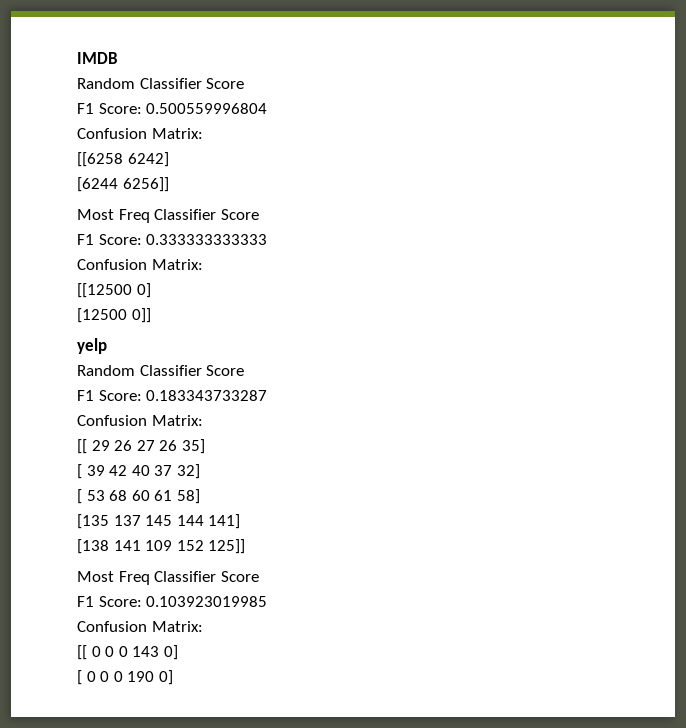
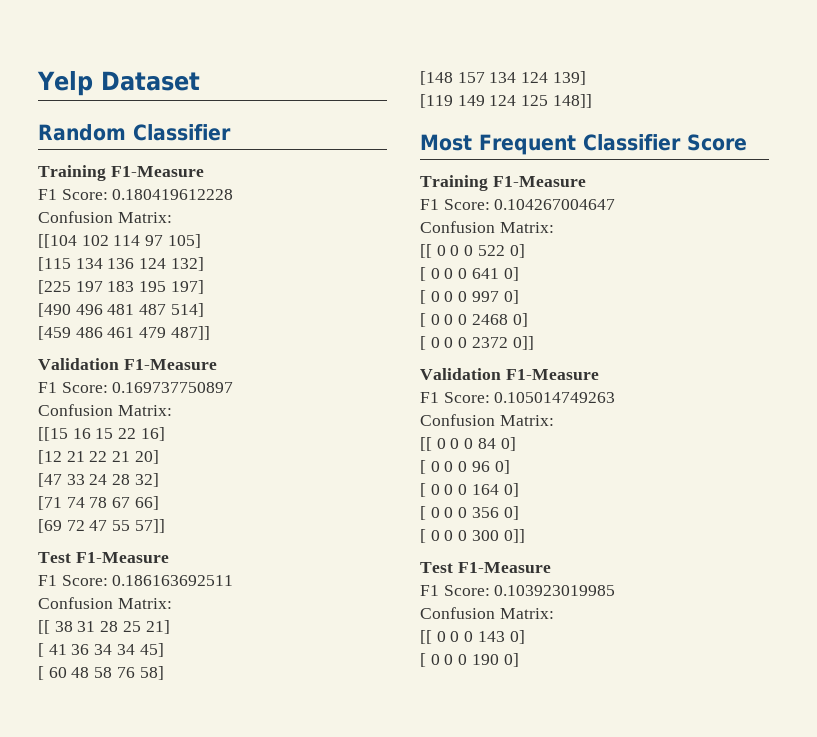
- IMDB
- Random Classifier Score
- F1 Score: 0.500559996804
+ Yelp Dataset
+ Random Classifier
+ Training F1-Measure
+ F1 Score: 0.180419612228
  Confusion Matrix:
- [[6258 6242]
- [6244 6256]]
- Most Freq Classifier Score
- F1 Score: 0.333333333333
+ [[104 102 114 97 105]
+ [115 134 136 124 132]
+ [225 197 183 195 197]
+ [490 496 481 487 514]
+ [459 486 461 479 487]]
+ Validation F1-Measure
+ F1 Score: 0.169737750897
  Confusion Matrix:
- [[12500 0]
- [12500 0]]
- yelp
- Random Classifier Score
- F1 Score: 0.183343733287
+ [[15 16 15 22 16]
+ [12 21 22 21 20]
+ [47 33 24 28 32]
+ [71 74 78 67 66]
+ [69 72 47 55 57]]
+ Test F1-Measure
+ F1 Score: 0.186163692511
  Confusion Matrix:
- [[ 29 26 27 26 35]
- [ 39 42 40 37 32]
- [ 53 68 60 61 58]
- [135 137 145 144 141]
- [138 141 109 152 125]]
- Most Freq Classifier Score
+ [[ 38 31 28 25 21]
+ [ 41 36 34 34 45]
+ [ 60 48 58 76 58]
+ [148 157 134 124 139]
+ [119 149 124 125 148]]
+ Most Frequent Classifier Score
+ Training F1-Measure
+ F1 Score: 0.104267004647
+ Confusion Matrix:
+ [[ 0 0 0 522 0]
+ [ 0 0 0 641 0]
+ [ 0 0 0 997 0]
+ [ 0 0 0 2468 0]
+ [ 0 0 0 2372 0]]
+ Validation F1-Measure
+ F1 Score: 0.105014749263
+ Confusion Matrix:
+ [[ 0 0 0 84 0]
+ [ 0 0 0 96 0]
+ [ 0 0 0 164 0]
+ [ 0 0 0 356 0]
+ [ 0 0 0 300 0]]
+ Test F1-Measure

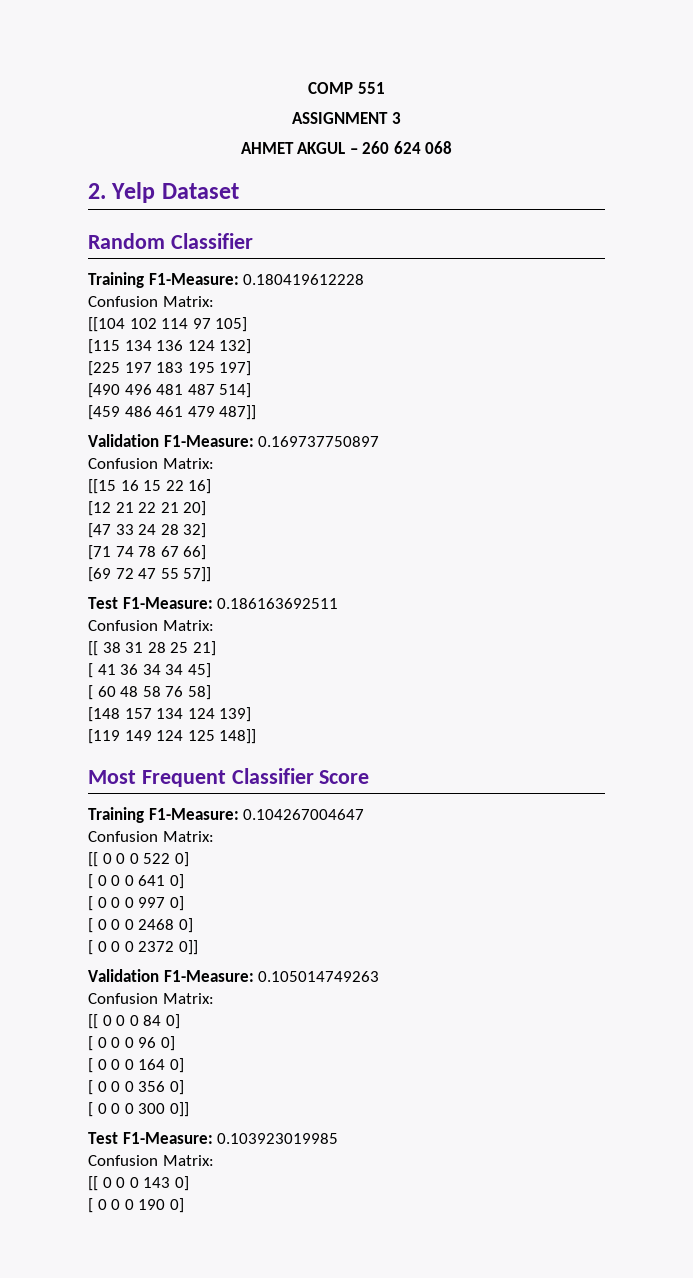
- Yelp Dataset
+ COMP 551
+ ASSIGNMENT 3
+ AHMET AKGUL – 260 624 068
+ 2. Yelp Dataset
  Random Classifier
- Training F1-Measure
- F1 Score: 0.180419612228
+ Training F1-Measure: 0.180419612228
  [459 486 461 479 487]]
- Validation F1-Measure
- F1 Score: 0.169737750897
+ Validation F1-Measure: 0.169737750897
  [69 72 47 55 57]]
- Test F1-Measure
- F1 Score: 0.186163692511
+ Test F1-Measure: 0.186163692511
  Most Frequent Classifier Score
- Training F1-Measure
- F1 Score: 0.104267004647
+ Training F1-Measure: 0.104267004647
  [ 0 0 0 2372 0]]
- Validation F1-Measure
- F1 Score: 0.105014749263
+ Validation F1-Measure: 0.105014749263
  [ 0 0 0 300 0]]
- Test F1-Measure
- F1 Score: 0.103923019985
+ Test F1-Measure: 0.103923019985

